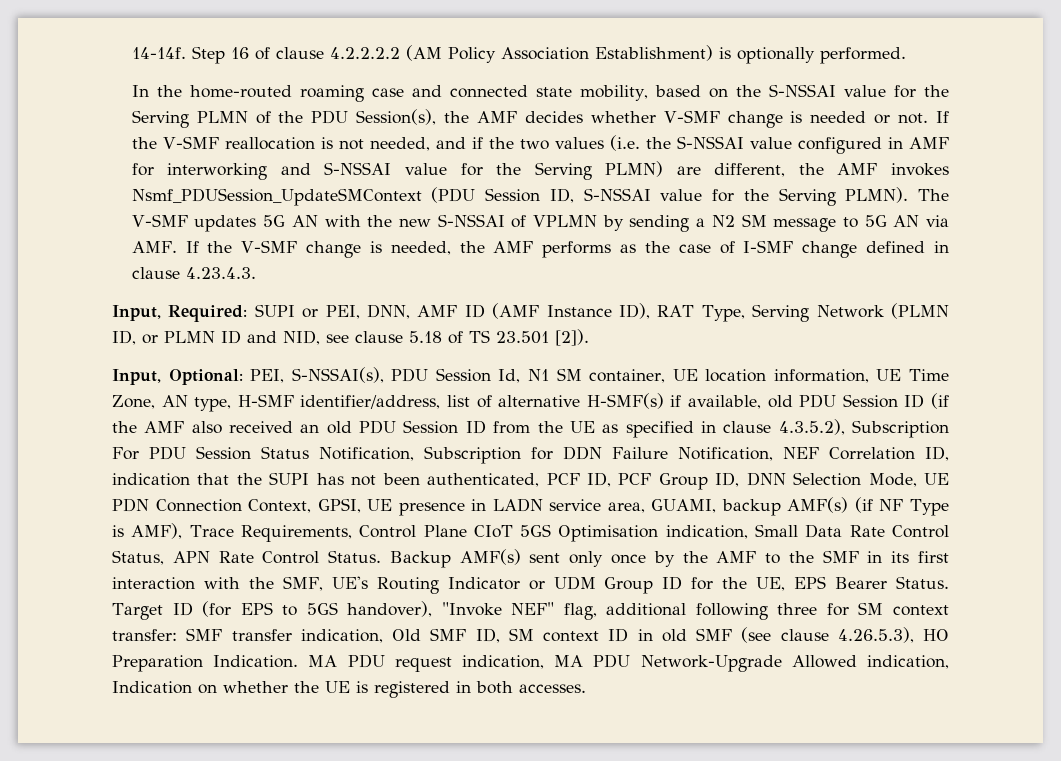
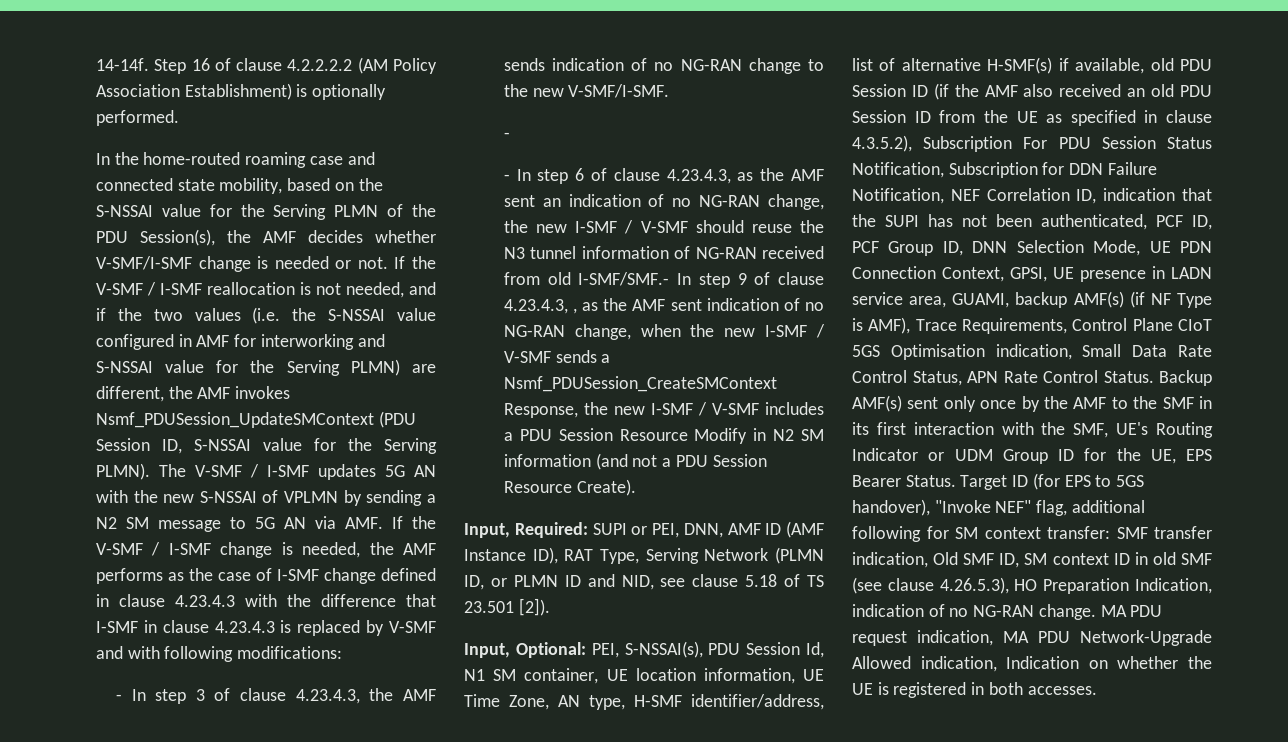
- In the home-routed roaming case and connected state mobility, based on the S-NSSAI value for the Serving PLMN of the PDU Session(s), the AMF decides whether V-SMF change is needed or not.
+ In the home-routed roaming case and connected state mobility, based on the S-NSSAI value for the Serving PLMN of the PDU Session(s), the AMF decides whether V-SMF/I-SMF change is needed or not.
- If the V-SMF reallocation is not needed, and if the two values (i.e. the S-NSSAI value configured in AMF for interworking and S-NSSAI value for the Serving PLMN) are different, the AMF invokes Nsmf_PDUSession_UpdateSMContext (PDU Session ID, S-NSSAI value for the Serving PLMN).
+ If the V-SMF / I-SMF reallocation is not needed, and if the two values (i.e. the S-NSSAI value configured in AMF for interworking and S-NSSAI value for the Serving PLMN) are different, the AMF invokes Nsmf_PDUSession_UpdateSMContext (PDU Session ID, S-NSSAI value for the Serving PLMN).
- The V-SMF updates 5G AN with the new S-NSSAI of VPLMN by sending a N2 SM message to 5G AN via AMF. If the V-SMF change is needed, the AMF performs as the case of I-SMF change defined in clause 4.23.4.3.
+ The V-SMF / I-SMF updates 5G AN with the new S-NSSAI of VPLMN by sending a N2 SM message to 5G AN via AMF. If the V-SMF / I-SMF change is needed, the AMF performs as the case of I-SMF change defined in clause 4.23.4.3 with the difference that I-SMF in clause 4.23.4.3 is replaced by V-SMF and with following modifications:
+ - In step 3 of clause 4.23.4.3, the AMF sends indication of no NG-RAN change to the new V-SMF/I-SMF.
+ -
+ - In step 6 of clause 4.23.4.3, as the AMF sent an indication of no NG-RAN change, the new I-SMF / V-SMF should reuse the N3 tunnel information of NG-RAN received from old I-SMF/SMF.- In step 9 of clause 4.23.4.3, , as the AMF sent indication of no NG-RAN change, when the new I-SMF / V-SMF sends a Nsmf_PDUSession_CreateSMContext Response, the new I-SMF / V-SMF includes a PDU Session Resource Modify in N2 SM information (and not a PDU Session Resource Create).
- Target ID (for EPS to 5GS handover), "Invoke NEF" flag, additional following three for SM context transfer: SMF transfer indication, Old SMF ID, SM context ID in old SMF (see clause 4.26.5.3), HO Preparation Indication.
+ Target ID (for EPS to 5GS handover), "Invoke NEF" flag, additional following for SM context transfer: SMF transfer indication, Old SMF ID, SM context ID in old SMF (see clause 4.26.5.3), HO Preparation Indication, indication of no NG-RAN change.

